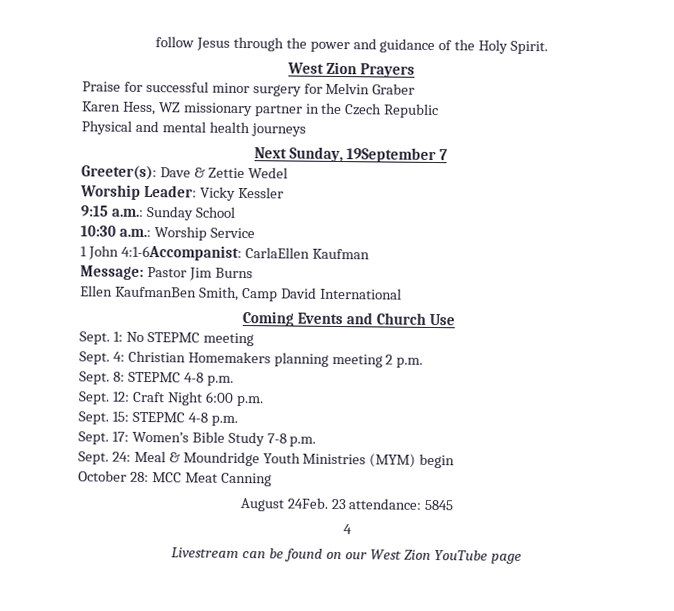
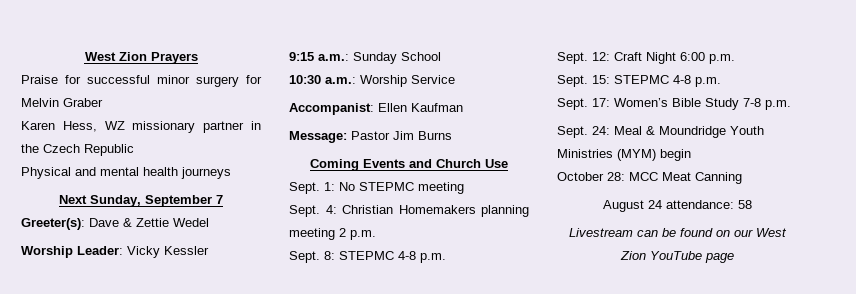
- follow Jesus through the power and guidance of the Holy Spirit.
- Next Sunday, 19September 7
+ Next Sunday, September 7
- 1 John 4:1-6Accompanist: CarlaEllen Kaufman
+ Accompanist: Ellen Kaufman
- Ellen KaufmanBen Smith, Camp David International
- August 24Feb. 23 attendance: 5845
- 4
+ August 24 attendance: 58

